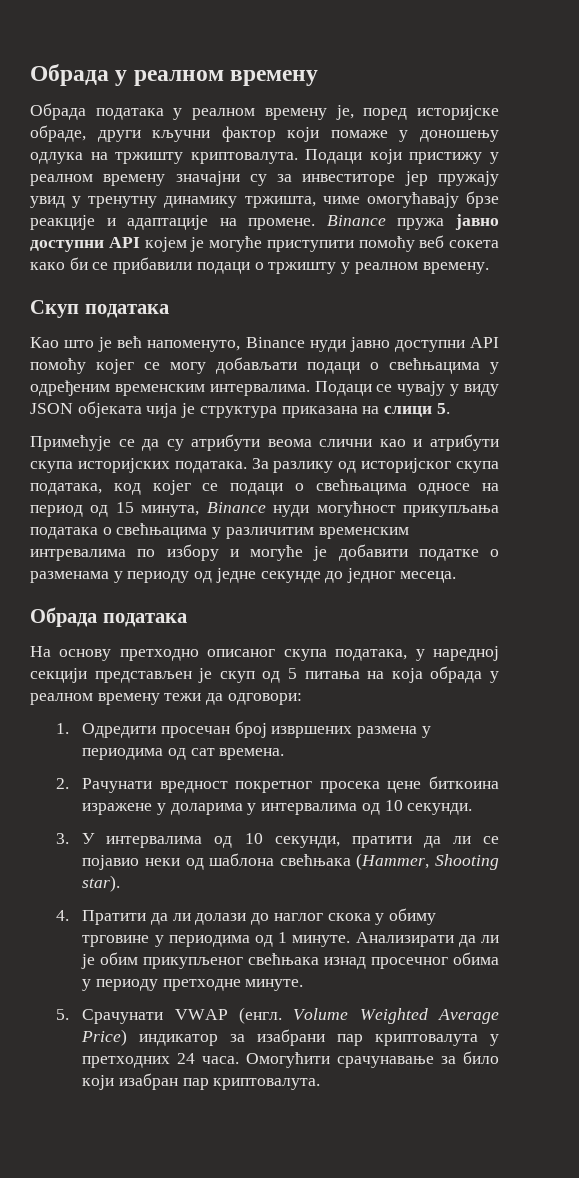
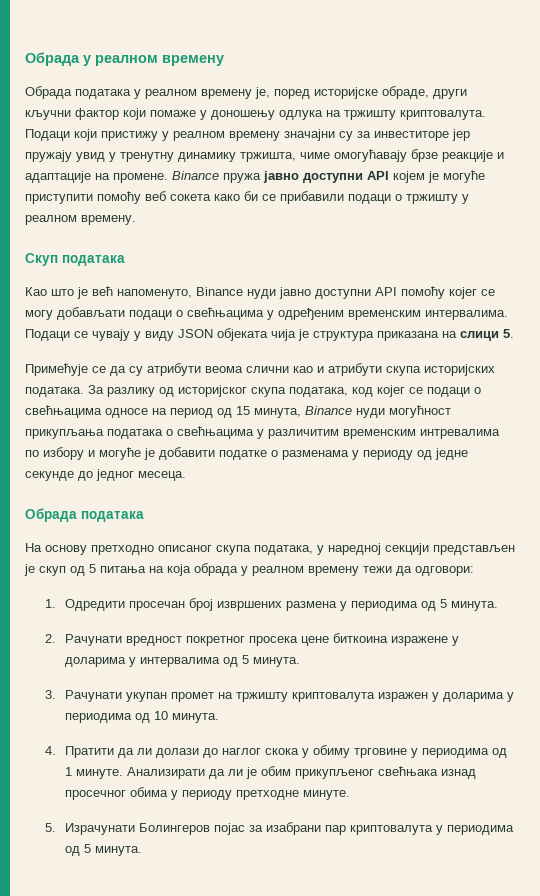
- 1. Одредити просечан број извршених размена у периодима од сат времена.
+ 1. Одредити просечан број извршених размена у периодима од 5 минута.
- 2. Рачунати вредност покретног просека цене биткоина изражене у доларима у интервалима од 10 секунди.
+ 2. Рачунати вредност покретног просека цене биткоина изражене у доларима у интервалима од 5 минута.
- 3. У интервалима од 10 секунди, пратити да ли се појавио неки од шаблона свећњака (Hammer, Shooting star).
+ 3. Рачунати укупан промет на тржишту криптовалута изражен у доларима у периодима од 10 минута.
- 5. Срачунати VWAP (енгл. Volume Weighted Average Price) индикатор за изабрани пар криптовалута у претходних 24 часа. Омогућити срачунавање за било који изабран пар криптовалута.
+ 5. Израчунати Болингеров појас за изабрани пар криптовалута у периодима од 5 минута.

